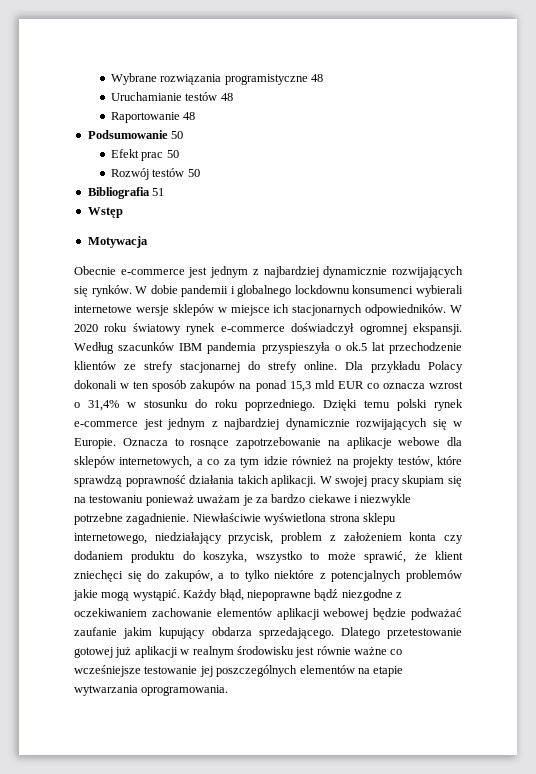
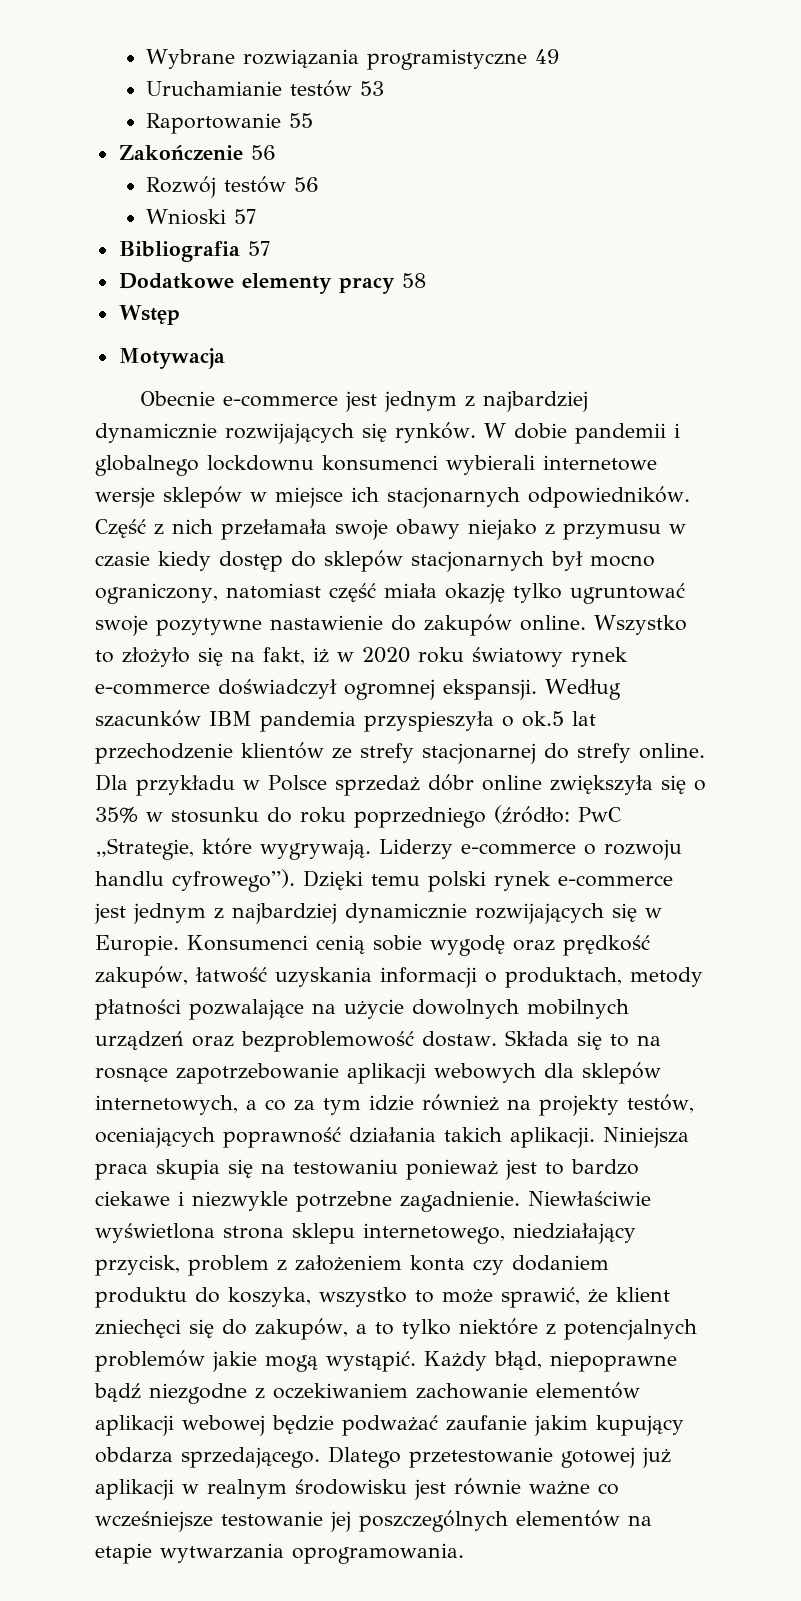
- Wybrane rozwiązania programistyczne 48
+ Wybrane rozwiązania programistyczne 49
- Uruchamianie testów 48
+ Uruchamianie testów 53
- Raportowanie 48
- Podsumowanie 50
- Efekt prac 50
- Rozwój testów 50
- Bibliografia 51
+ Raportowanie 55
+ Zakończenie 56
+ Rozwój testów 56
+ Wnioski 57
+ Bibliografia 57
+ Dodatkowe elementy pracy 58
- W 2020 roku światowy rynek e-commerce doświadczył ogromnej ekspansji.
+ Część z nich przełamała swoje obawy niejako z przymusu w czasie kiedy dostęp do sklepów stacjonarnych był mocno ograniczony, natomiast część miała okazję tylko ugruntować swoje pozytywne nastawienie do zakupów online. Wszystko to złożyło się na fakt, iż w 2020 roku światowy rynek e-commerce doświadczył ogromnej ekspansji.
- Dla przykładu Polacy dokonali w ten sposób zakupów na ponad 15,3 mld EUR co oznacza wzrost o 31,4% w stosunku do roku poprzedniego.
+ Dla przykładu w Polsce sprzedaż dóbr online zwiększyła się o 35% w stosunku do roku poprzedniego (źródło: PwC „Strategie, które wygrywają. Liderzy e-commerce o rozwoju handlu cyfrowego”).
- Oznacza to rosnące zapotrzebowanie na aplikacje webowe dla sklepów internetowych, a co za tym idzie również na projekty testów, które sprawdzą poprawność działania takich aplikacji.
+ Konsumenci cenią sobie wygodę oraz prędkość zakupów, łatwość uzyskania informacji o produktach, metody płatności pozwalające na użycie dowolnych mobilnych urządzeń oraz bezproblemowość dostaw. Składa się to na rosnące zapotrzebowanie aplikacji webowych dla sklepów internetowych, a co za tym idzie również na projekty testów, oceniających poprawność działania takich aplikacji.
- W swojej pracy skupiam się na testowaniu ponieważ uważam je za bardzo ciekawe i niezwykle potrzebne zagadnienie.
+ Niniejsza praca skupia się na testowaniu ponieważ jest to bardzo ciekawe i niezwykle potrzebne zagadnienie.

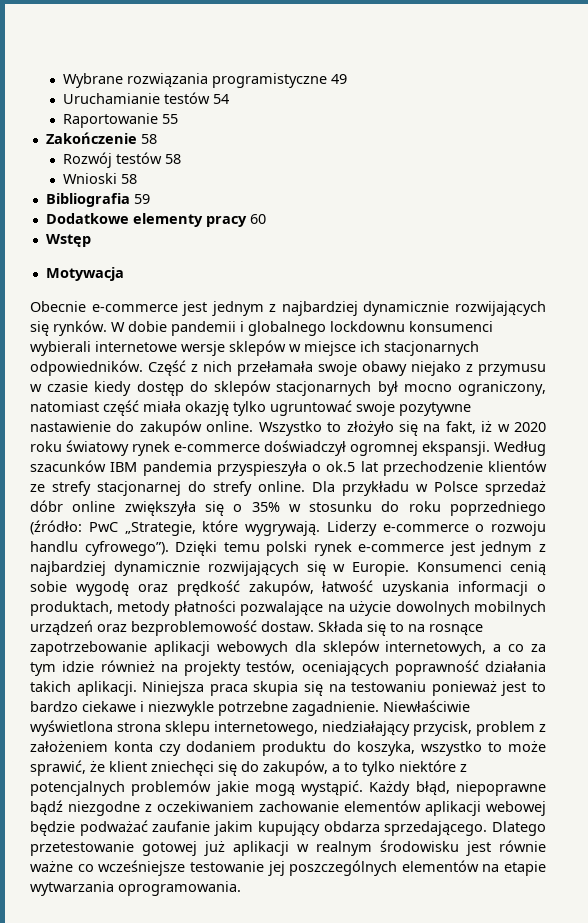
- Uruchamianie testów 53
+ Uruchamianie testów 54
- Zakończenie 56
+ Zakończenie 58
- Rozwój testów 56
+ Rozwój testów 58
- Wnioski 57
+ Wnioski 58
- Bibliografia 57
+ Bibliografia 59
- Dodatkowe elementy pracy 58
+ Dodatkowe elementy pracy 60

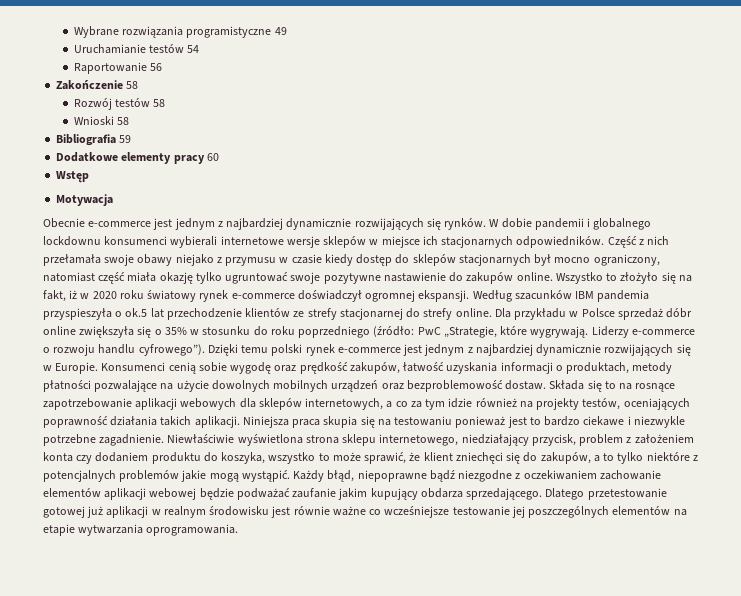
- Raportowanie 55
+ Raportowanie 56

